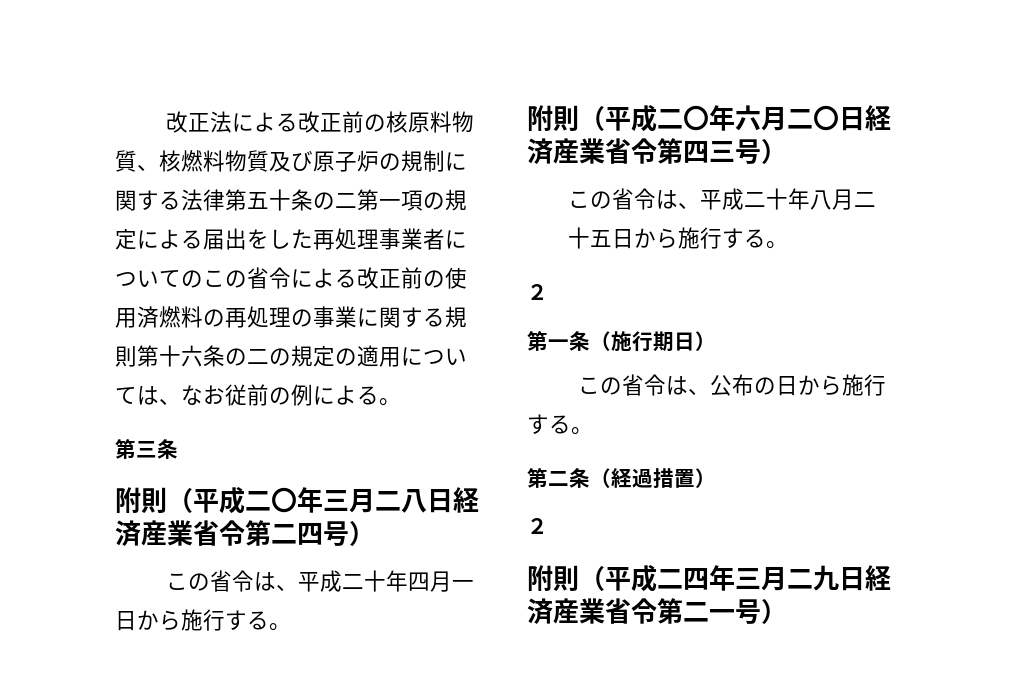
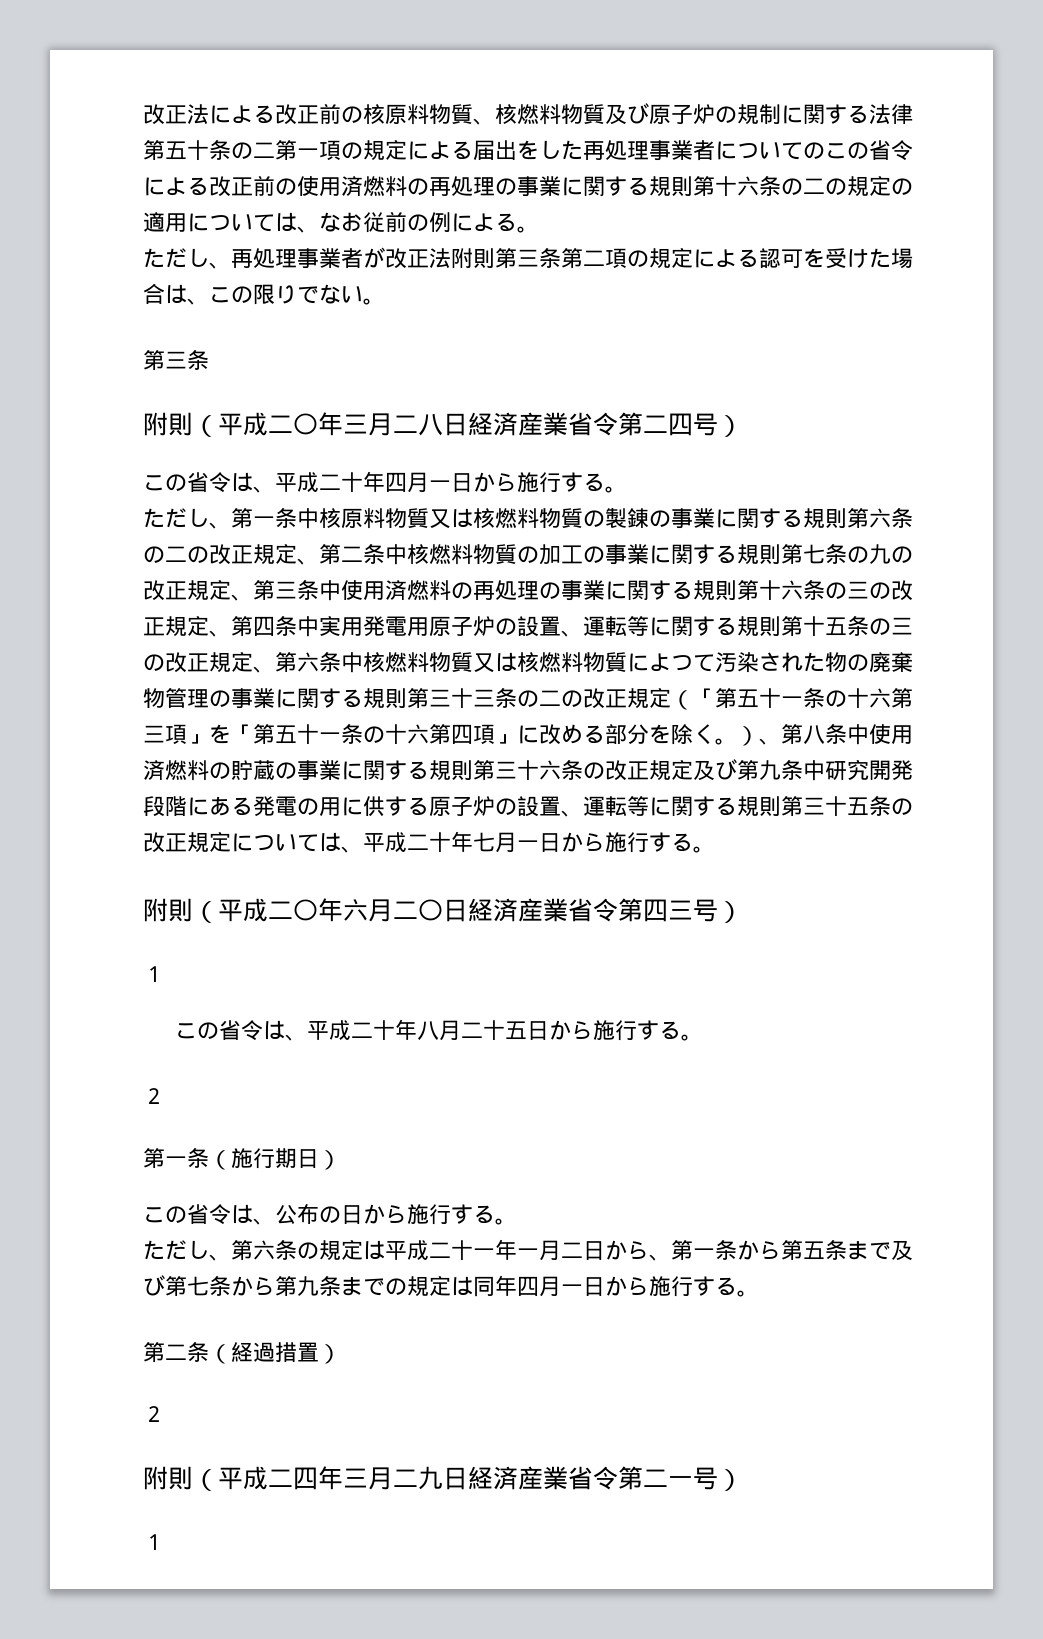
+ ただし、再処理事業者が改正法附則第三条第二項の規定による認可を受けた場合は、この限りでない。
+ ただし、第一条中核原料物質又は核燃料物質の製錬の事業に関する規則第六条の二の改正規定、第二条中核燃料物質の加工の事業に関する規則第七条の九の改正規定、第三条中使用済燃料の再処理の事業に関する規則第十六条の三の改正規定、第四条中実用発電用原子炉の設置、運転等に関する規則第十五条の三の改正規定、第六条中核燃料物質又は核燃料物質によつて汚染された物の廃棄物管理の事業に関する規則第三十三条の二の改正規定（「第五十一条の十六第三項」を「第五十一条の十六第四項」に改める部分を除く。）、第八条中使用済燃料の貯蔵の事業に関する規則第三十六条の改正規定及び第九条中研究開発段階にある発電の用に供する原子炉の設置、運転等に関する規則第三十五条の改正規定については、平成二十年七月一日から施行する。
  附則（平成二〇年六月二〇日経済産業省令第四三号）
+ １
+ ただし、第六条の規定は平成二十一年一月二日から、第一条から第五条まで及び第七条から第九条までの規定は同年四月一日から施行する。
  附則（平成二四年三月二九日経済産業省令第二一号）
+ １

